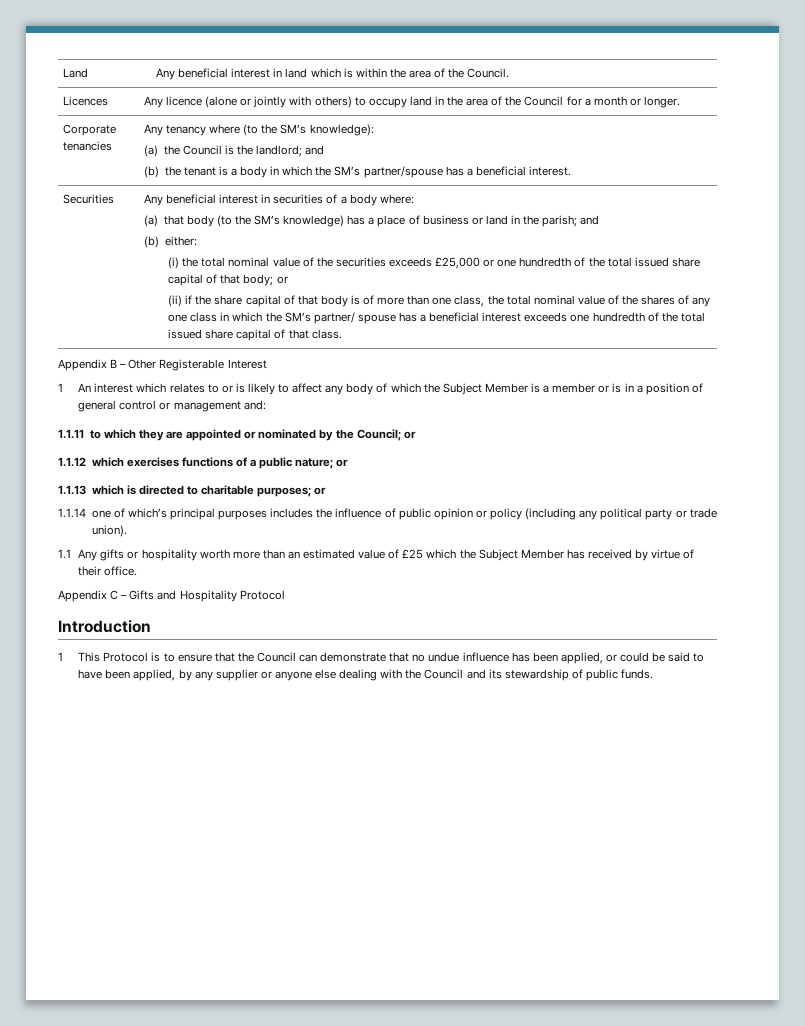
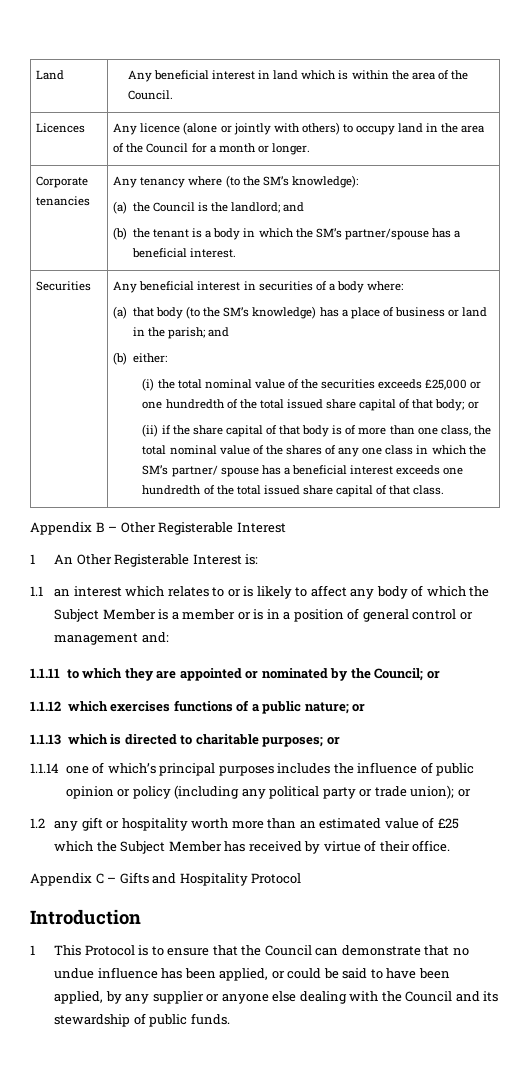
- 1 An interest which relates to or is likely to affect any body of which the Subject Member is a member or is in a position of general control or management and:
+ 1 An Other Registerable Interest is:
+ 1.1 an interest which relates to or is likely to affect any body of which the Subject Member is a member or is in a position of general control or management and:
- 1.1.14 one of which’s principal purposes includes the influence of public opinion or policy (including any political party or trade union).
- 1.1 Any gifts or hospitality worth more than an estimated value of £25 which the Subject Member has received by virtue of their office.
+ 1.1.14 one of which’s principal purposes includes the influence of public opinion or policy (including any political party or trade union); or
+ 1.2 any gift or hospitality worth more than an estimated value of £25 which the Subject Member has received by virtue of their office.

